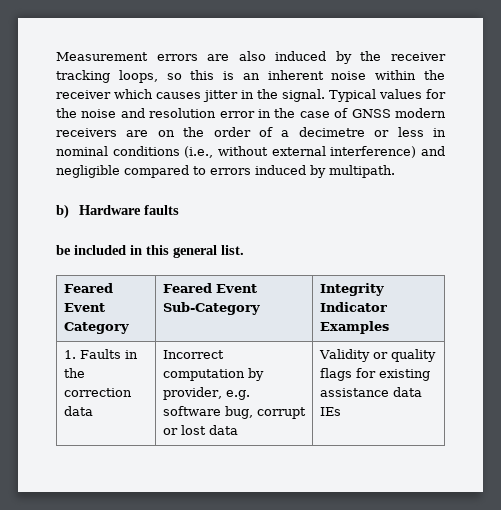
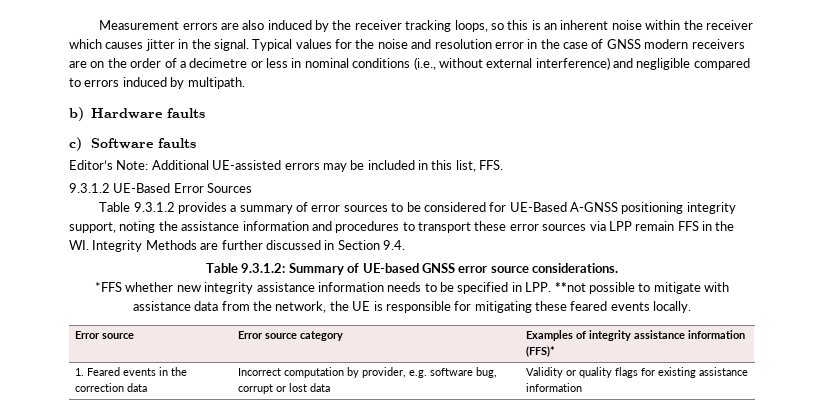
- be included in this general list.
- Feared Event Category | Feared Event Sub-Category | Integrity Indicator Examples
+ c) Software faults
+ Editor’s Note: Additional UE-assisted errors may be included in this list, FFS.
+ 9.3.1.2 UE-Based Error Sources
+ Table 9.3.1.2 provides a summary of error sources to be considered for UE-Based A-GNSS positioning integrity support, noting the assistance information and procedures to transport these error sources via LPP remain FFS in the WI. Integrity Methods are further discussed in Section 9.4.
+ Table 9.3.1.2: Summary of UE-based GNSS error source considerations.
+ *FFS whether new integrity assistance information needs to be specified in LPP. **not possible to mitigate with assistance data from the network, the UE is responsible for mitigating these feared events locally.
+ Error source | Error source category | Examples of integrity assistance information (FFS)*
- 1. Faults in the correction data | Incorrect computation by provider, e.g. software bug, corrupt or lost data | Validity or quality flags for existing assistance data IEs
+ 1. Feared events in the correction data | Incorrect computation by provider, e.g. software bug, corrupt or lost data | Validity or quality flags for existing assistance information

